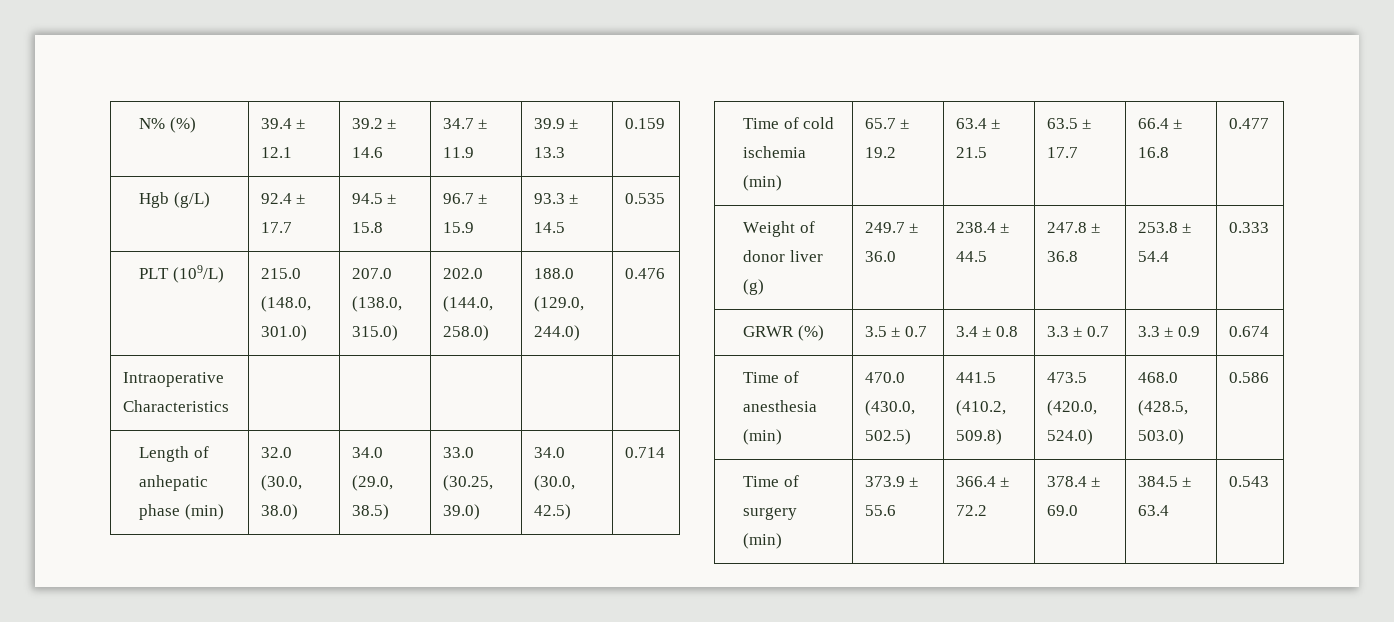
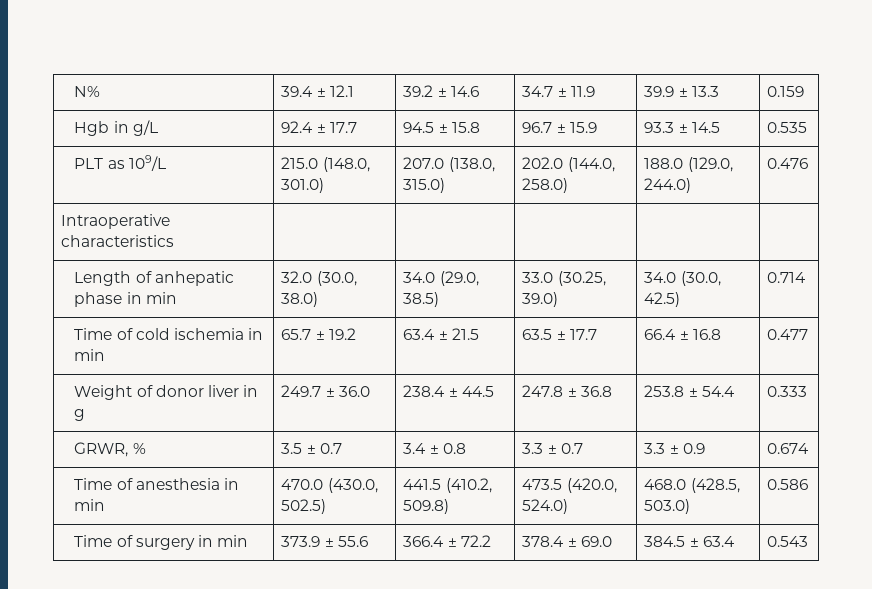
- N% (%) | 39.4 ± 12.1 | 39.2 ± 14.6 | 34.7 ± 11.9 | 39.9 ± 13.3 | 0.159
+ N% | 39.4 ± 12.1 | 39.2 ± 14.6 | 34.7 ± 11.9 | 39.9 ± 13.3 | 0.159
- Hgb (g/L) | 92.4 ± 17.7 | 94.5 ± 15.8 | 96.7 ± 15.9 | 93.3 ± 14.5 | 0.535
+ Hgb in g/L | 92.4 ± 17.7 | 94.5 ± 15.8 | 96.7 ± 15.9 | 93.3 ± 14.5 | 0.535
- PLT (109/L) | 215.0 (148.0, 301.0) | 207.0 (138.0, 315.0) | 202.0 (144.0, 258.0) | 188.0 (129.0, 244.0) | 0.476
+ PLT as 109/L | 215.0 (148.0, 301.0) | 207.0 (138.0, 315.0) | 202.0 (144.0, 258.0) | 188.0 (129.0, 244.0) | 0.476
- Intraoperative Characteristics | | | | |
+ Intraoperative characteristics | | | | |
- Length of anhepatic phase (min) | 32.0 (30.0, 38.0) | 34.0 (29.0, 38.5) | 33.0 (30.25, 39.0) | 34.0 (30.0, 42.5) | 0.714
+ Length of anhepatic phase in min | 32.0 (30.0, 38.0) | 34.0 (29.0, 38.5) | 33.0 (30.25, 39.0) | 34.0 (30.0, 42.5) | 0.714
- Time of cold ischemia (min) | 65.7 ± 19.2 | 63.4 ± 21.5 | 63.5 ± 17.7 | 66.4 ± 16.8 | 0.477
+ Time of cold ischemia in min | 65.7 ± 19.2 | 63.4 ± 21.5 | 63.5 ± 17.7 | 66.4 ± 16.8 | 0.477
- Weight of donor liver (g) | 249.7 ± 36.0 | 238.4 ± 44.5 | 247.8 ± 36.8 | 253.8 ± 54.4 | 0.333
+ Weight of donor liver in g | 249.7 ± 36.0 | 238.4 ± 44.5 | 247.8 ± 36.8 | 253.8 ± 54.4 | 0.333
- GRWR (%) | 3.5 ± 0.7 | 3.4 ± 0.8 | 3.3 ± 0.7 | 3.3 ± 0.9 | 0.674
+ GRWR, % | 3.5 ± 0.7 | 3.4 ± 0.8 | 3.3 ± 0.7 | 3.3 ± 0.9 | 0.674
- Time of anesthesia (min) | 470.0 (430.0, 502.5) | 441.5 (410.2, 509.8) | 473.5 (420.0, 524.0) | 468.0 (428.5, 503.0) | 0.586
+ Time of anesthesia in min | 470.0 (430.0, 502.5) | 441.5 (410.2, 509.8) | 473.5 (420.0, 524.0) | 468.0 (428.5, 503.0) | 0.586
- Time of surgery (min) | 373.9 ± 55.6 | 366.4 ± 72.2 | 378.4 ± 69.0 | 384.5 ± 63.4 | 0.543
+ Time of surgery in min | 373.9 ± 55.6 | 366.4 ± 72.2 | 378.4 ± 69.0 | 384.5 ± 63.4 | 0.543

